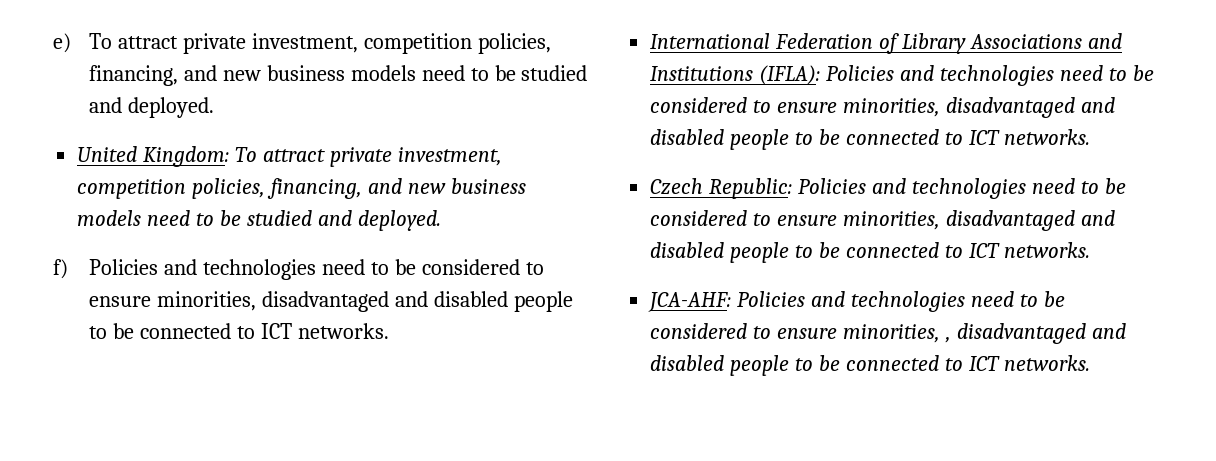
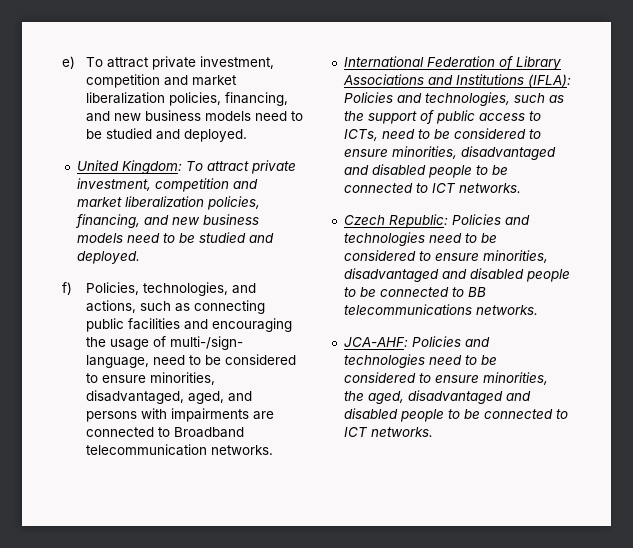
- e) To attract private investment, competition policies, financing, and new business models need to be studied and deployed.
+ e) To attract private investment, competition and market liberalization policies, financing, and new business models need to be studied and deployed.
- United Kingdom: To attract private investment, competition policies, financing, and new business models need to be studied and deployed.
+ United Kingdom: To attract private investment, competition and market liberalization policies, financing, and new business models need to be studied and deployed.
- f) Policies and technologies need to be considered to ensure minorities, disadvantaged and disabled people to be connected to ICT networks.
+ f) Policies, technologies, and actions, such as connecting public facilities and encouraging the usage of multi-/sign- language, need to be considered to ensure minorities, disadvantaged, aged, and persons with impairments are connected to Broadband telecommunication networks.
- International Federation of Library Associations and Institutions (IFLA): Policies and technologies need to be considered to ensure minorities, disadvantaged and disabled people to be connected to ICT networks.
+ International Federation of Library Associations and Institutions (IFLA): Policies and technologies, such as the support of public access to ICTs, need to be considered to ensure minorities, disadvantaged and disabled people to be connected to ICT networks.
- Czech Republic: Policies and technologies need to be considered to ensure minorities, disadvantaged and disabled people to be connected to ICT networks.
+ Czech Republic: Policies and technologies need to be considered to ensure minorities, disadvantaged and disabled people to be connected to BB telecommunications networks.
- JCA-AHF: Policies and technologies need to be considered to ensure minorities, , disadvantaged and disabled people to be connected to ICT networks.
+ JCA-AHF: Policies and technologies need to be considered to ensure minorities, the aged, disadvantaged and disabled people to be connected to ICT networks.

